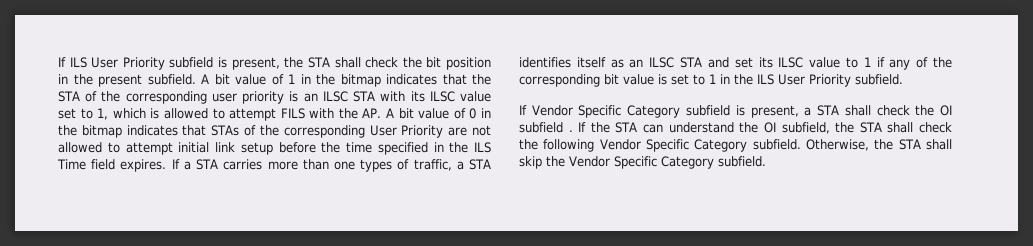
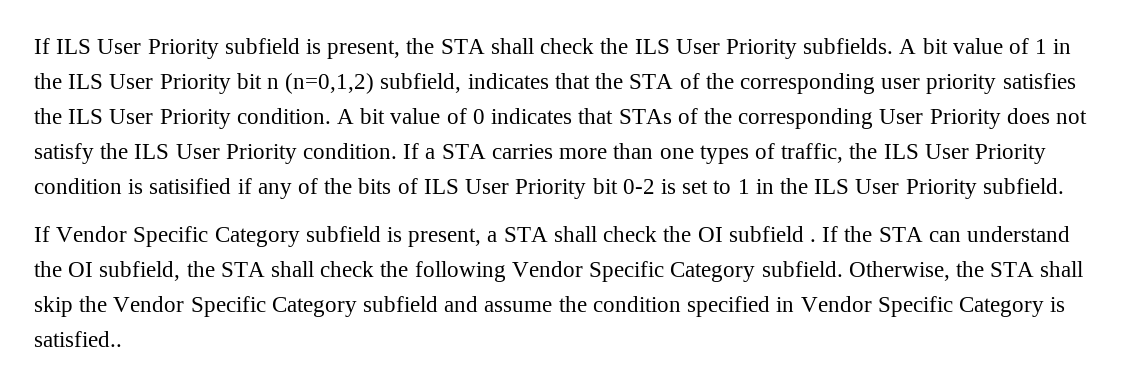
- If ILS User Priority subfield is present, the STA shall check the bit position in the present subfield.
+ If ILS User Priority subfield is present, the STA shall check the ILS User Priority subfields.
- A bit value of 1 in the bitmap indicates that the STA of the corresponding user priority is an ILSC STA with its ILSC value set to 1, which is allowed to attempt FILS with the AP. A bit value of 0 in the bitmap indicates that STAs of the corresponding User Priority are not allowed to attempt initial link setup before the time specified in the ILS Time field expires.
+ A bit value of 1 in the ILS User Priority bit n (n=0,1,2) subfield, indicates that the STA of the corresponding user priority satisfies the ILS User Priority condition. A bit value of 0 indicates that STAs of the corresponding User Priority does not satisfy the ILS User Priority condition.
- If a STA carries more than one types of traffic, a STA identifies itself as an ILSC STA and set its ILSC value to 1 if any of the corresponding bit value is set to 1 in the ILS User Priority subfield.
+ If a STA carries more than one types of traffic, the ILS User Priority condition is satisified if any of the bits of ILS User Priority bit 0-2 is set to 1 in the ILS User Priority subfield.
- Otherwise, the STA shall skip the Vendor Specific Category subfield.
+ Otherwise, the STA shall skip the Vendor Specific Category subfield and assume the condition specified in Vendor Specific Category is satisfied..

